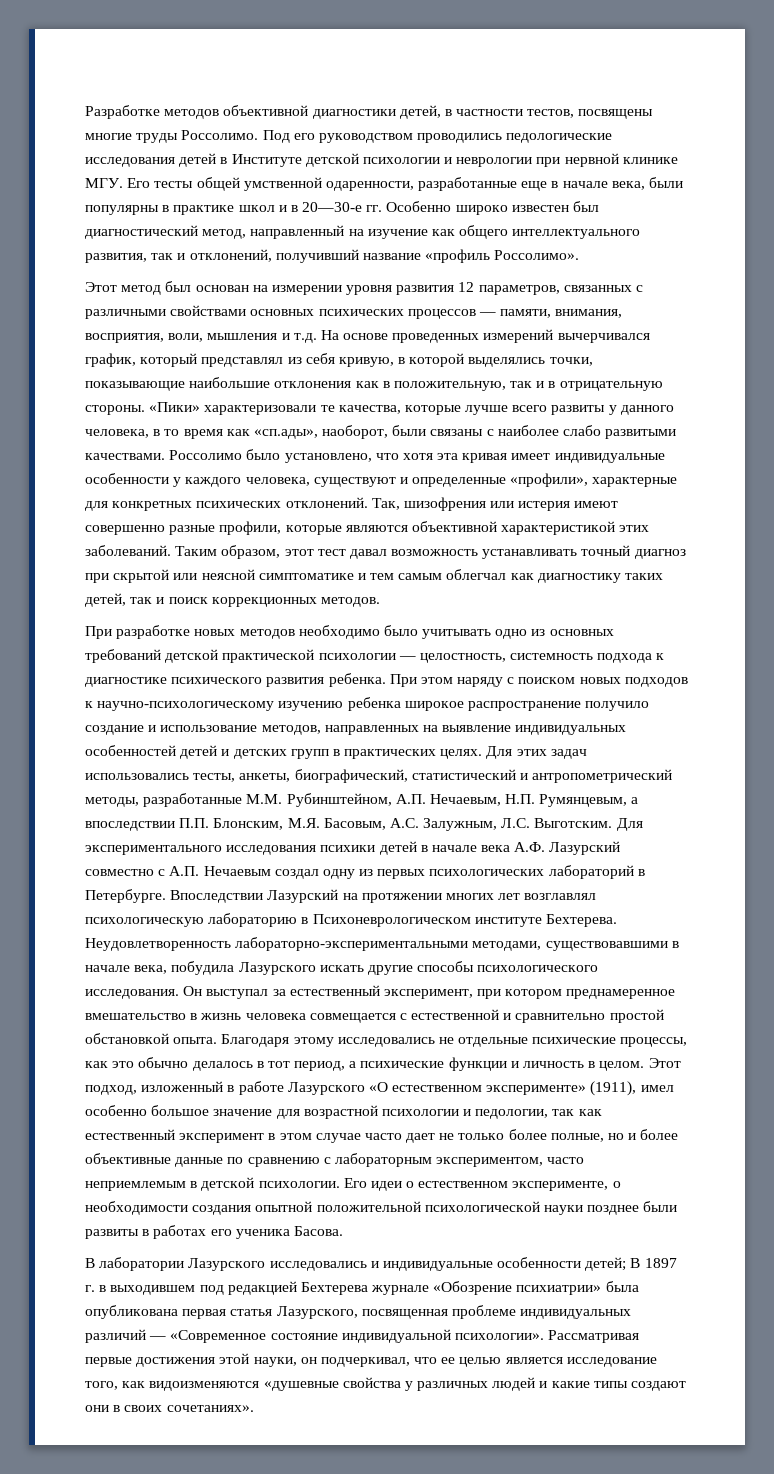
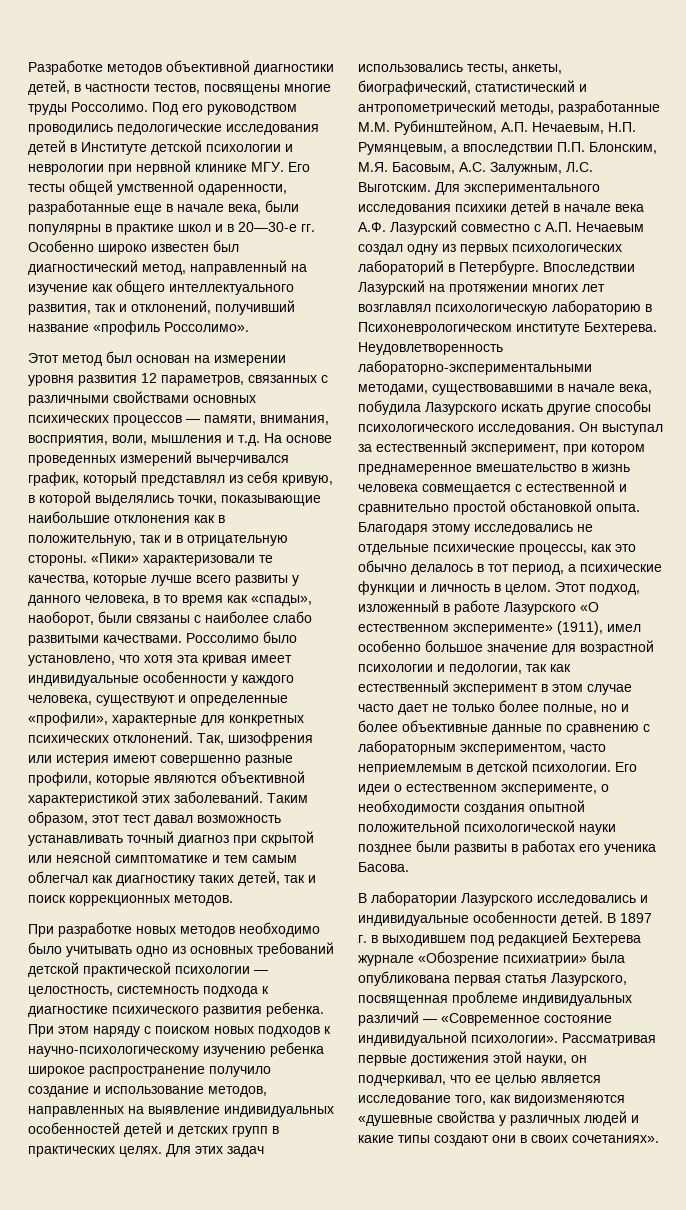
- «Пики» характеризовали те качества, которые лучше всего развиты у данного человека, в то время как «сп.ады», наоборот, были связаны с наиболее слабо развитыми качествами.
+ «Пики» характеризовали те качества, которые лучше всего развиты у данного человека, в то время как «спады», наоборот, были связаны с наиболее слабо развитыми качествами.
- В лаборатории Лазурского исследовались и индивидуальные особенности детей; В 1897 г. в выходившем под редакцией Бехтерева журнале «Обозрение психиатрии» была опубликована первая статья Лазурского, посвященная проблеме индивидуальных различий — «Современное состояние индивидуальной психологии».
+ В лаборатории Лазурского исследовались и индивидуальные особенности детей. В 1897 г. в выходившем под редакцией Бехтерева журнале «Обозрение психиатрии» была опубликована первая статья Лазурского, посвященная проблеме индивидуальных различий — «Современное состояние индивидуальной психологии».

